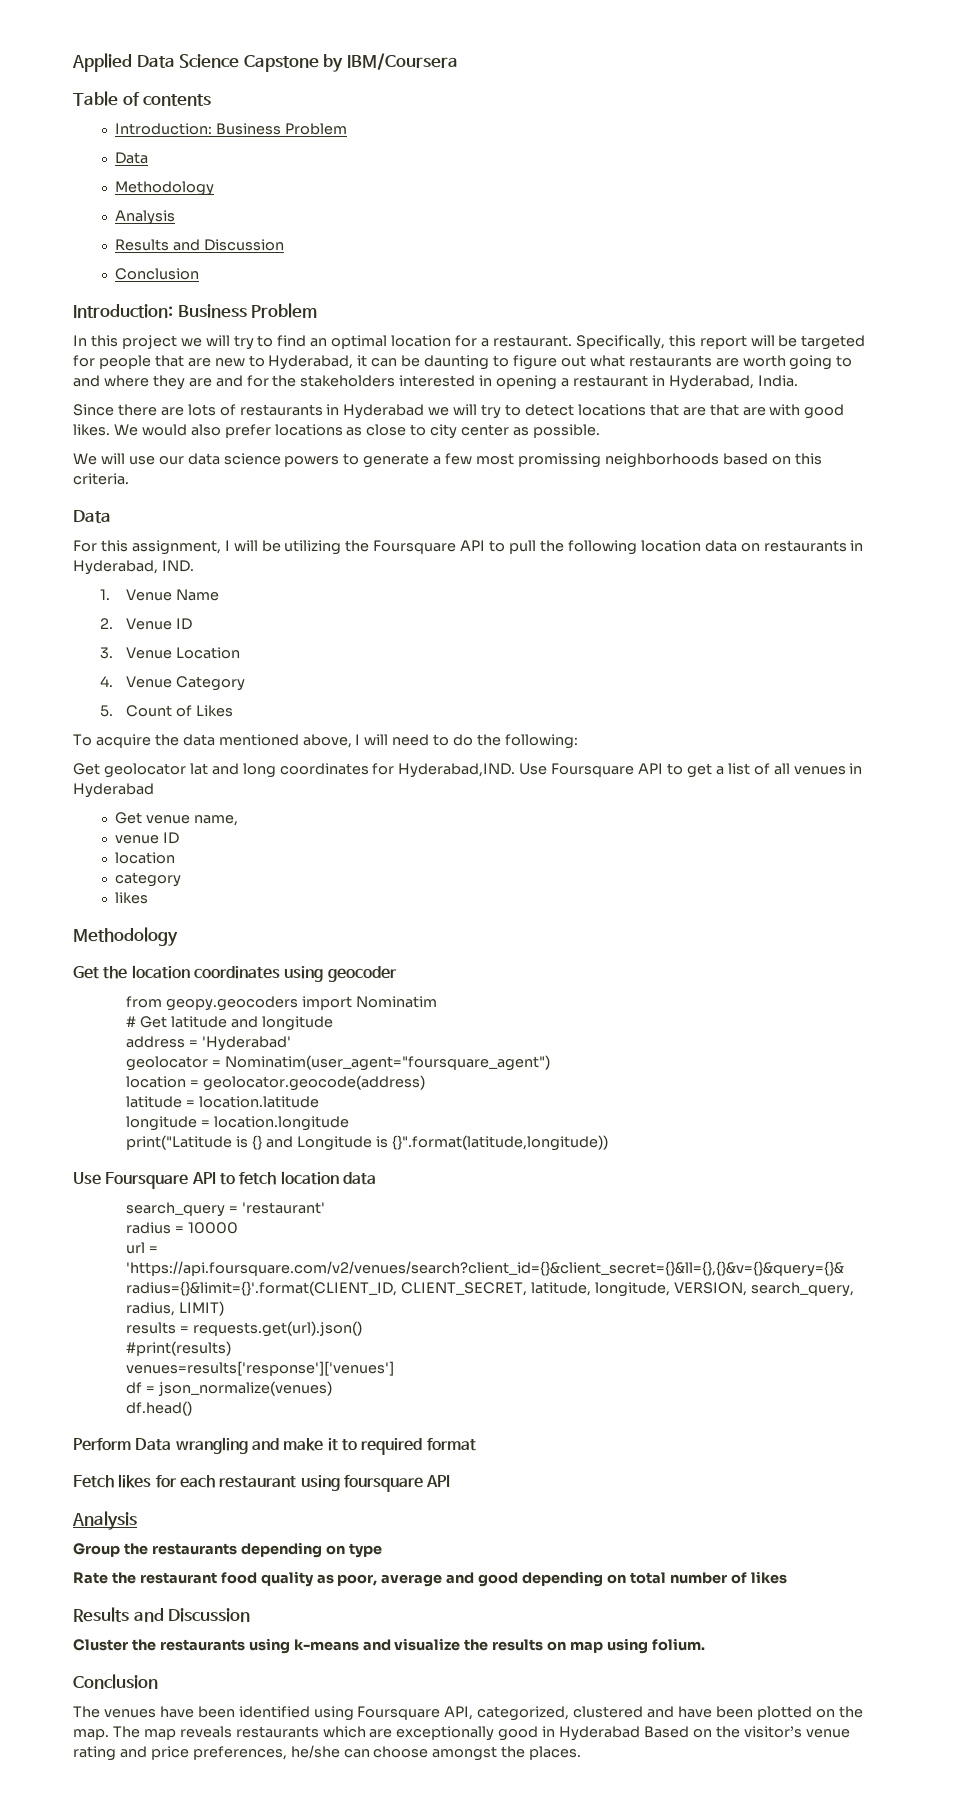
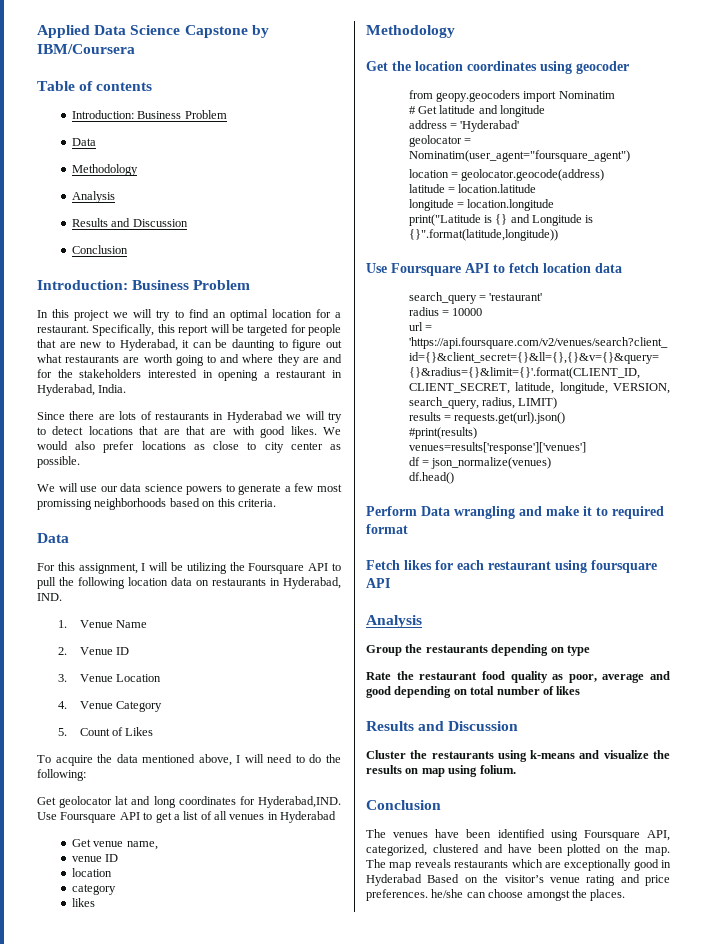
- The map reveals restaurants which are exceptionally good in Hyderabad Based on the visitor’s venue rating and price preferences, he/she can choose amongst the places.
+ The map reveals restaurants which are exceptionally good in Hyderabad Based on the visitor’s venue rating and price preferences. he/she can choose amongst the places.

